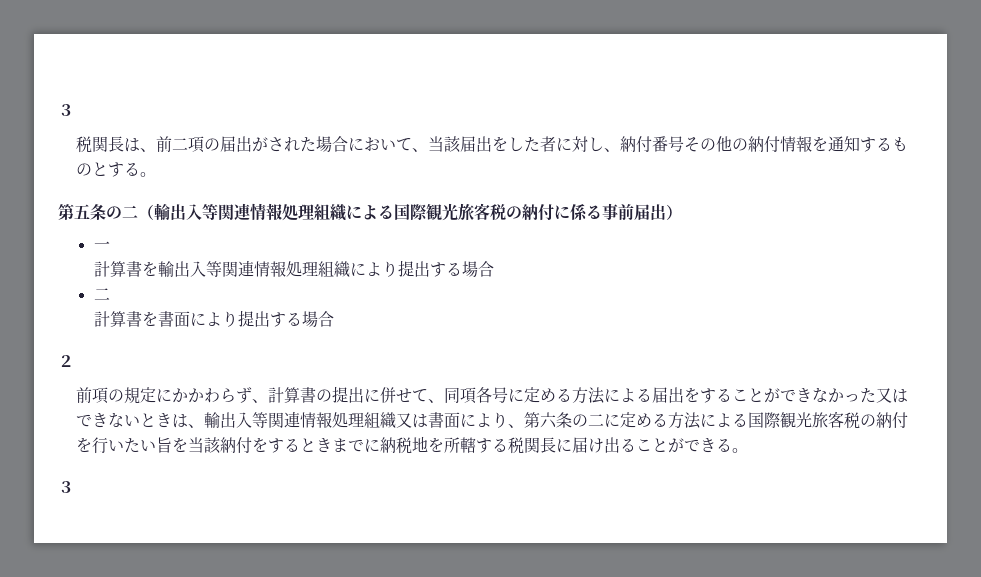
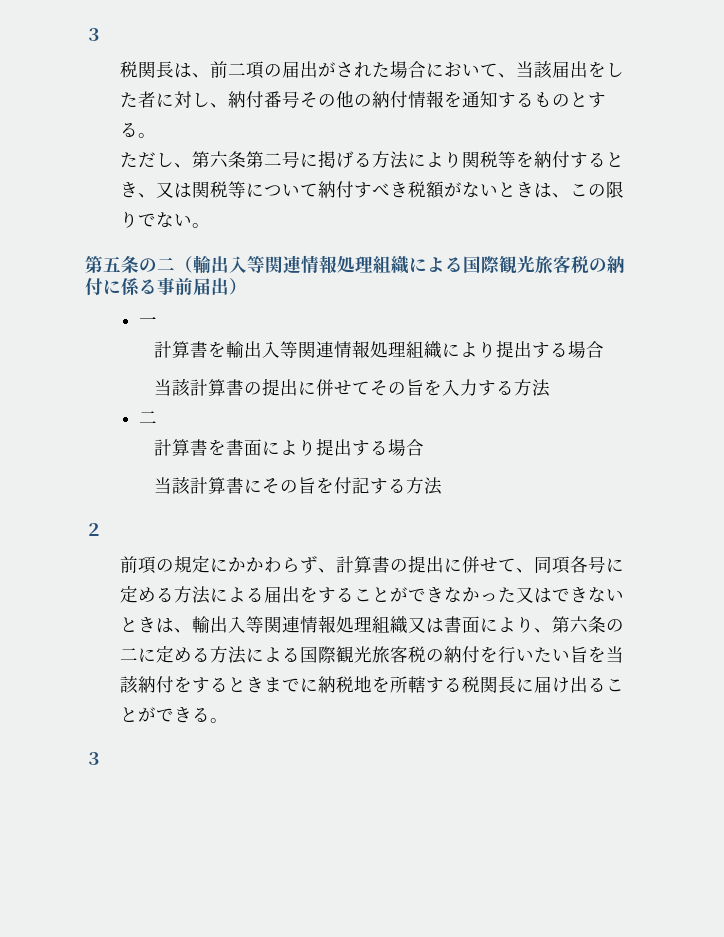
+ ただし、第六条第二号に掲げる方法により関税等を納付するとき、又は関税等について納付すべき税額がないときは、この限りでない。
+ 当該計算書の提出に併せてその旨を入力する方法
+ 当該計算書にその旨を付記する方法

